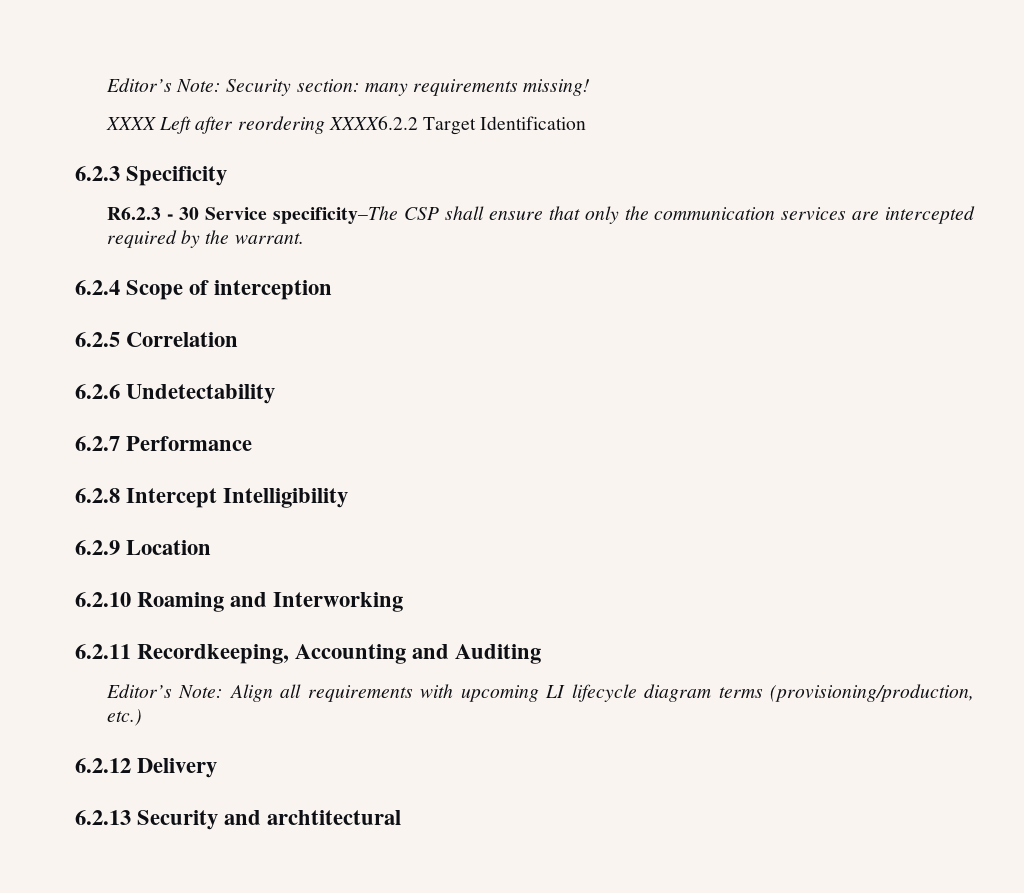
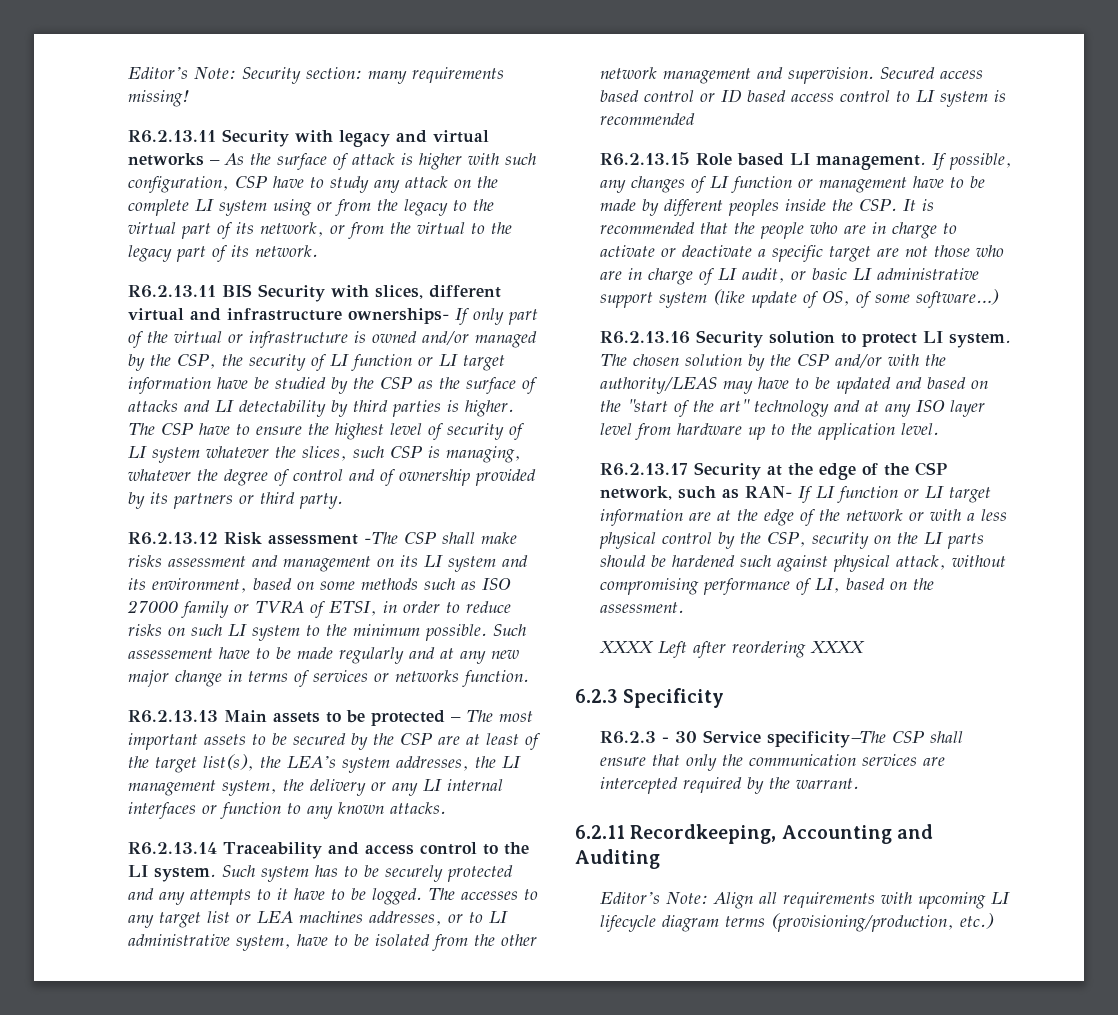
+ R6.2.13.11 Security with legacy and virtual networks – As the surface of attack is higher with such configuration, CSP have to study any attack on the complete LI system using or from the legacy to the virtual part of its network, or from the virtual to the legacy part of its network.
+ R6.2.13.11 BIS Security with slices, different virtual and infrastructure ownerships- If only part of the virtual or infrastructure is owned and/or managed by the CSP, the security of LI function or LI target information have be studied by the CSP as the surface of attacks and LI detectability by third parties is higher. The CSP have to ensure the highest level of security of LI system whatever the slices, such CSP is managing, whatever the degree of control and of ownership provided by its partners or third party.
+ R6.2.13.12 Risk assessment -The CSP shall make risks assessment and management on its LI system and its environment, based on some methods such as ISO 27000 family or TVRA of ETSI, in order to reduce risks on such LI system to the minimum possible. Such assessement have to be made regularly and at any new major change in terms of services or networks function.
+ R6.2.13.13 Main assets to be protected – The most important assets to be secured by the CSP are at least of the target list(s), the LEA’s system addresses, the LI management system, the delivery or any LI internal interfaces or function to any known attacks.
+ R6.2.13.14 Traceability and access control to the LI system. Such system has to be securely protected and any attempts to it have to be logged. The accesses to any target list or LEA machines addresses, or to LI administrative system, have to be isolated from the other network management and supervision. Secured access based control or ID based access control to LI system is recommended
+ R6.2.13.15 Role based LI management. If possible, any changes of LI function or management have to be made by different peoples inside the CSP. It is recommended that the people who are in charge to activate or deactivate a specific target are not those who are in charge of LI audit, or basic LI administrative support system (like update of OS, of some software…)
+ R6.2.13.16 Security solution to protect LI system. The chosen solution by the CSP and/or with the authority/LEAS may have to be updated and based on the "start of the art" technology and at any ISO layer level from hardware up to the application level.
+ R6.2.13.17 Security at the edge of the CSP network, such as RAN- If LI function or LI target information are at the edge of the network or with a less physical control by the CSP, security on the LI parts should be hardened such against physical attack, without compromising performance of LI, based on the assessment.
- XXXX Left after reordering XXXX6.2.2 Target Identification
+ XXXX Left after reordering XXXX
- 6.2.4 Scope of interception
- 6.2.5 Correlation
- 6.2.6 Undetectability
- 6.2.7 Performance
- 6.2.8 Intercept Intelligibility
- 6.2.9 Location
- 6.2.10 Roaming and Interworking
- 6.2.12 Delivery
- 6.2.13 Security and archtitectural

